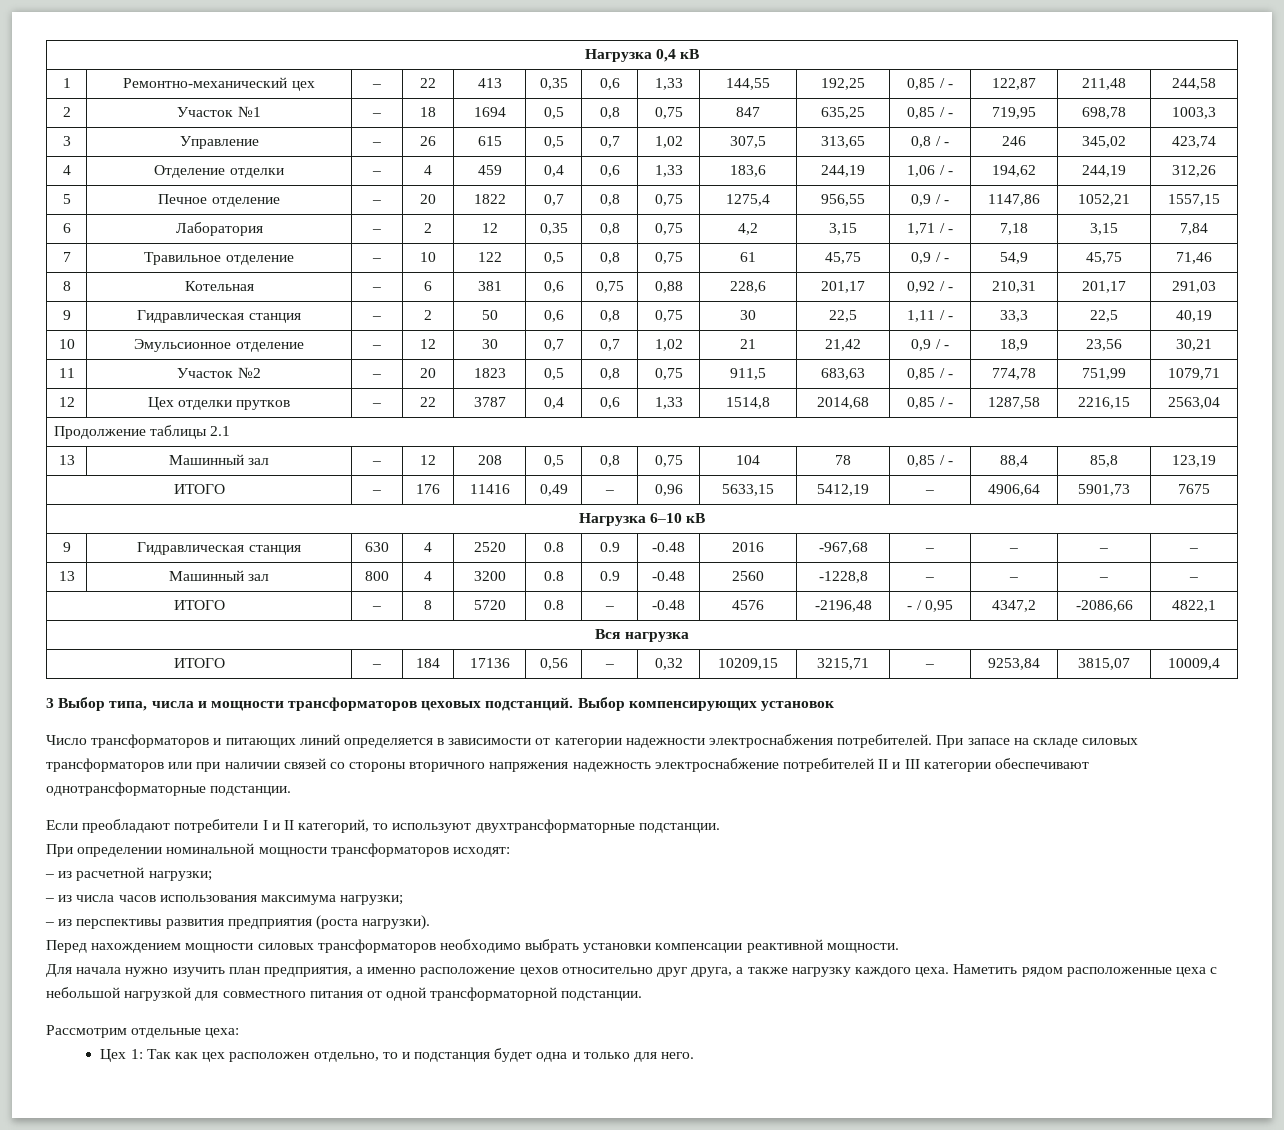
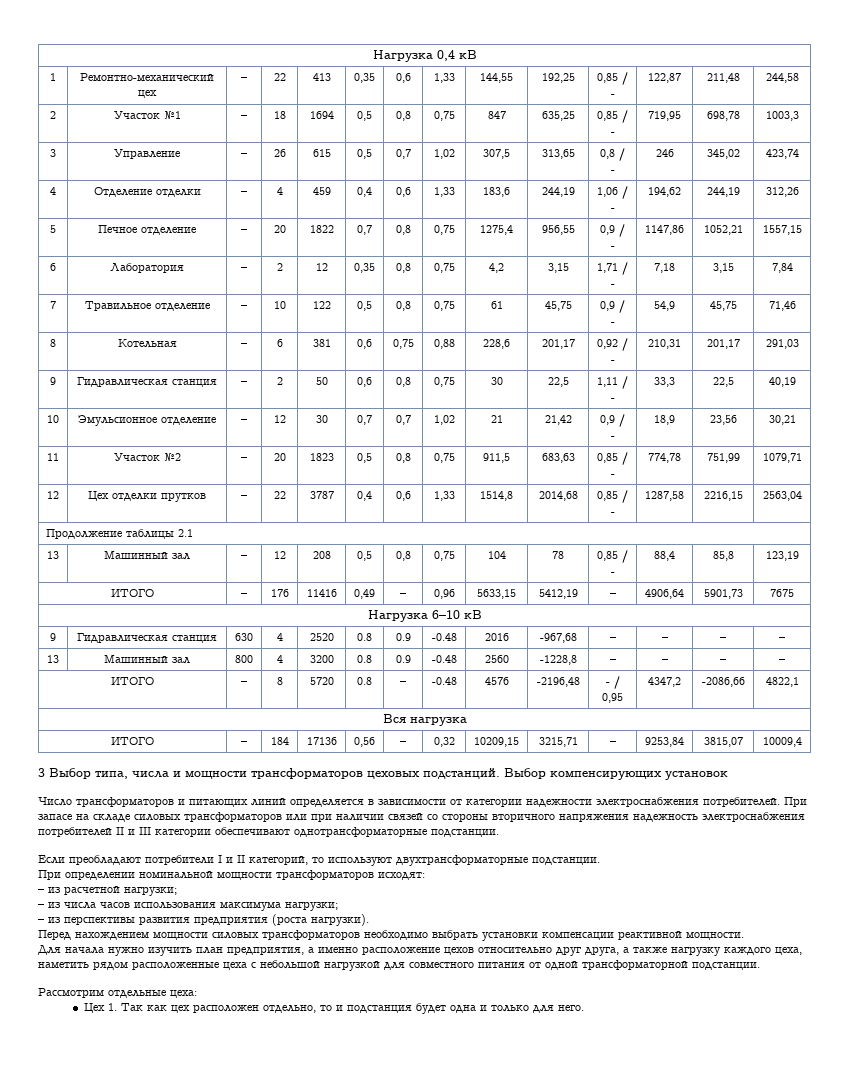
- При запасе на складе силовых трансформаторов или при наличии связей со стороны вторичного напряжения надежность электроснабжение потребителей II и III категории обеспечивают однотрансформаторные подстанции.
+ При запасе на складе силовых трансформаторов или при наличии связей со стороны вторичного напряжения надежность электроснабжения потребителей II и III категории обеспечивают однотрансформаторные подстанции.
- Для начала нужно изучить план предприятия, а именно расположение цехов относительно друг друга, а также нагрузку каждого цеха. Наметить рядом расположенные цеха с небольшой нагрузкой для совместного питания от одной трансформаторной подстанции.
+ Для начала нужно изучить план предприятия, а именно расположение цехов относительно друг друга, а также нагрузку каждого цеха, наметить рядом расположенные цеха с небольшой нагрузкой для совместного питания от одной трансформаторной подстанции.
- Цех 1: Так как цех расположен отдельно, то и подстанция будет одна и только для него.
+ Цех 1. Так как цех расположен отдельно, то и подстанция будет одна и только для него.

